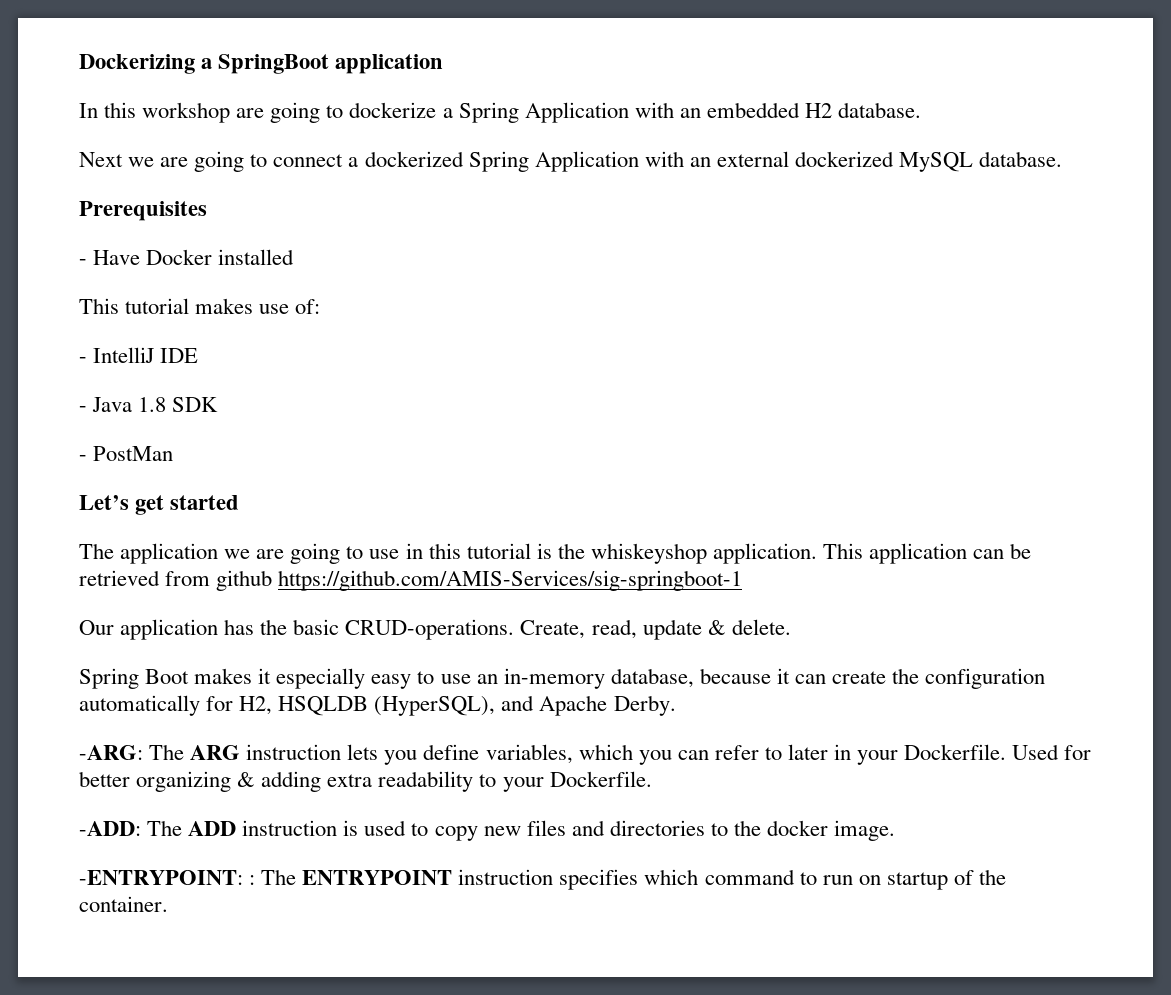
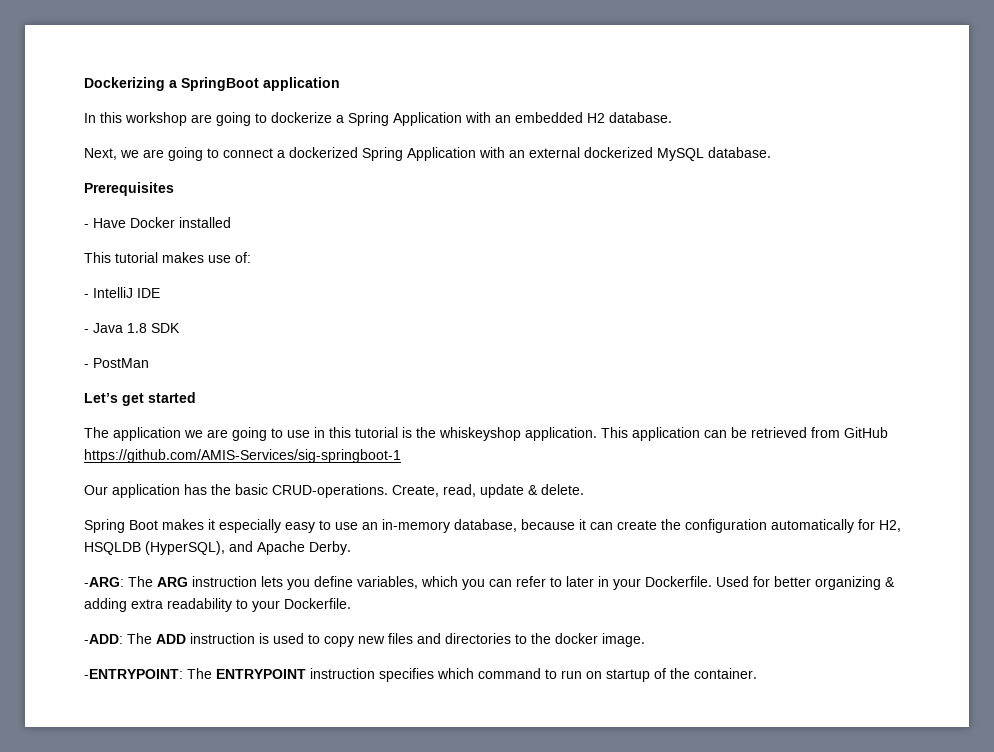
- Next we are going to connect a dockerized Spring Application with an external dockerized MySQL database.
+ Next, we are going to connect a dockerized Spring Application with an external dockerized MySQL database.
- This application can be retrieved from github https://github.com/AMIS-Services/sig-springboot-1
+ This application can be retrieved from GitHub https://github.com/AMIS-Services/sig-springboot-1
- -ENTRYPOINT: : The ENTRYPOINT instruction specifies which command to run on startup of the container.
+ -ENTRYPOINT: The ENTRYPOINT instruction specifies which command to run on startup of the container.

